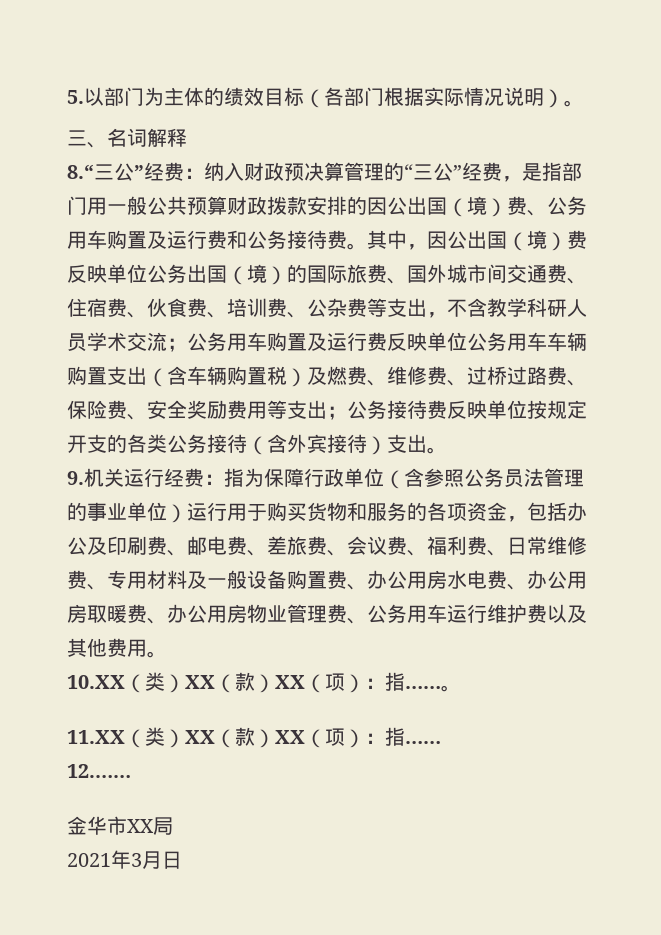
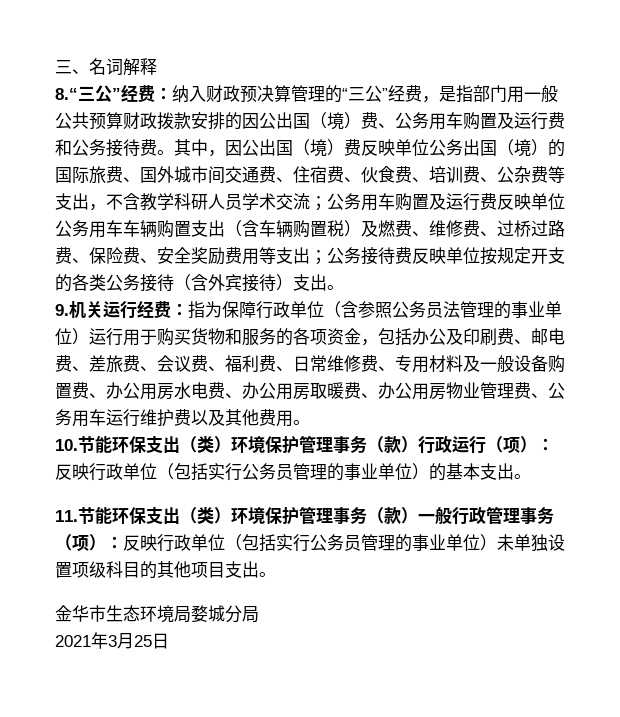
- 5.以部门为主体的绩效目标（各部门根据实际情况说明）。
- 10.XX（类）XX（款）XX（项）：指……。
- 11.XX（类）XX（款）XX（项）：指……
- 12.……
- 金华市XX局
+ 10.节能环保支出（类）环境保护管理事务（款）行政运行（项）：反映行政单位（包括实行公务员管理的事业单位）的基本支出。
+ 11.节能环保支出（类）环境保护管理事务（款）一般行政管理事务（项）：反映行政单位（包括实行公务员管理的事业单位）未单独设置项级科目的其他项目支出。
+ 金华市生态环境局婺城分局
- 2021年3月日
+ 2021年3月25日

